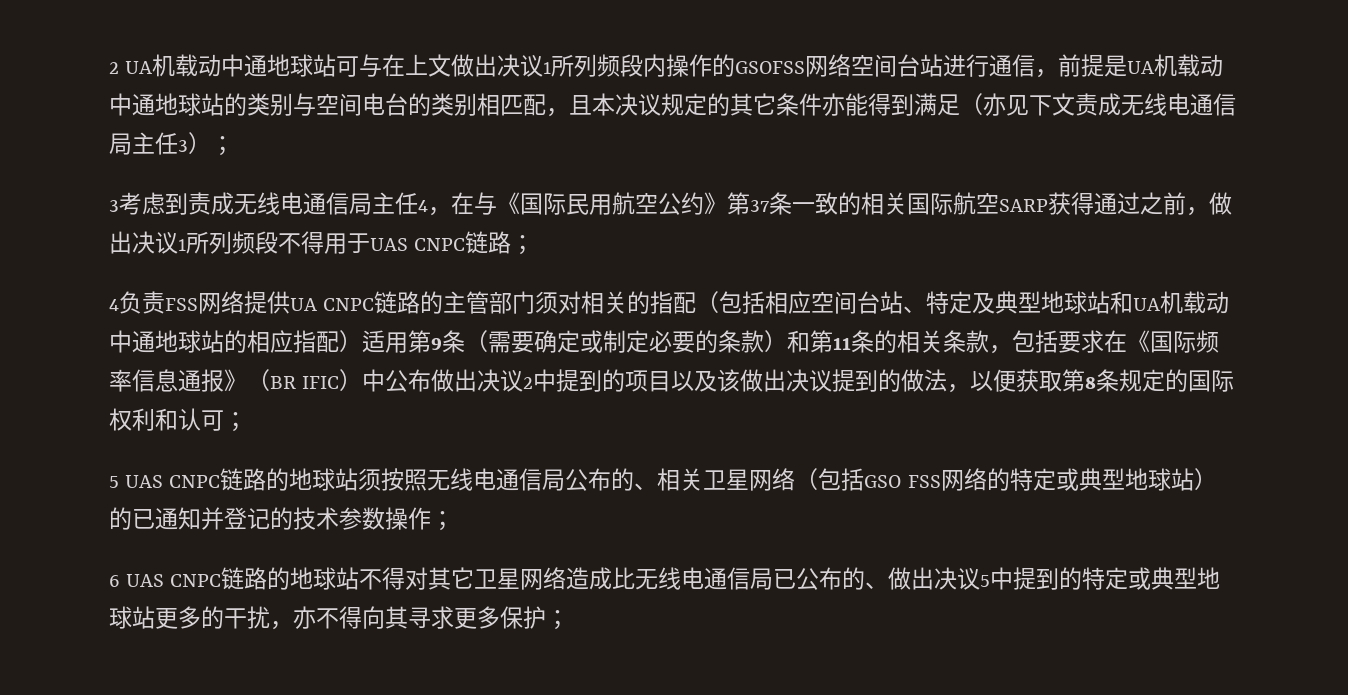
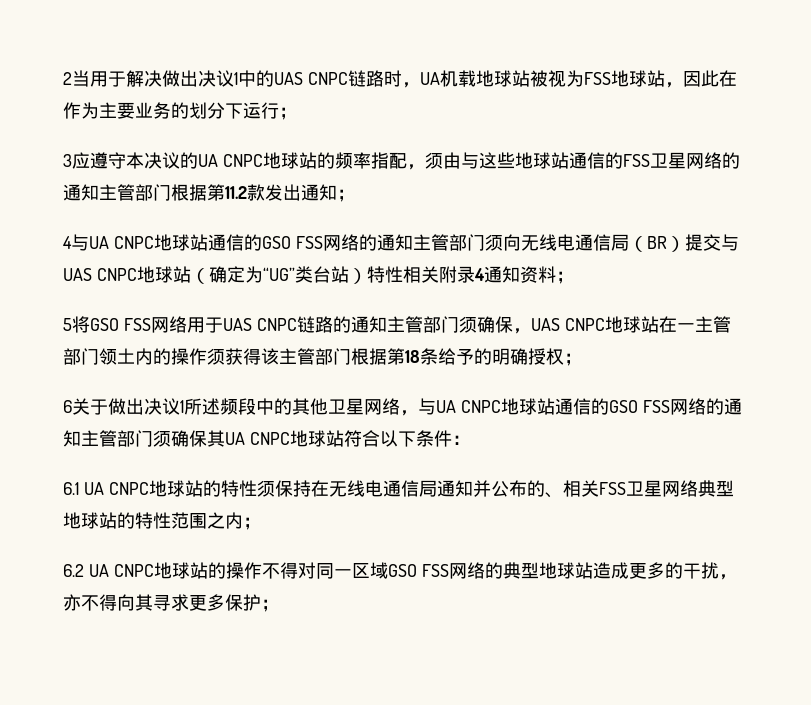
- 2 UA机载动中通地球站可与在上文做出决议1所列频段内操作的GSOFSS网络空间台站进行通信，前提是UA机载动中通地球站的类别与空间电台的类别相匹配，且本决议规定的其它条件亦能得到满足（亦见下文责成无线电通信局主任3）；
- 3考虑到责成无线电通信局主任4，在与《国际民用航空公约》第37条一致的相关国际航空SARP获得通过之前，做出决议1所列频段不得用于UAS CNPC链路；
- 4负责FSS网络提供UA CNPC链路的主管部门须对相关的指配（包括相应空间台站、特定及典型地球站和UA机载动中通地球站的相应指配）适用第9条（需要确定或制定必要的条款）和第11条的相关条款，包括要求在《国际频率信息通报》（BR IFIC）中公布做出决议2中提到的项目以及该做出决议提到的做法，以便获取第8条规定的国际权利和认可；
- 5 UAS CNPC链路的地球站须按照无线电通信局公布的、相关卫星网络（包括GSO FSS网络的特定或典型地球站）的已通知并登记的技术参数操作；
- 6 UAS CNPC链路的地球站不得对其它卫星网络造成比无线电通信局已公布的、做出决议5中提到的特定或典型地球站更多的干扰，亦不得向其寻求更多保护；
+ 2当用于解决做出决议1中的UAS CNPC链路时，UA机载地球站被视为FSS地球站，因此在作为主要业务的划分下运行；
+ 3应遵守本决议的UA CNPC地球站的频率指配，须由与这些地球站通信的FSS卫星网络的通知主管部门根据第11.2款发出通知；
+ 4与UA CNPC地球站通信的GSO FSS网络的通知主管部门须向无线电通信局（BR）提交与UAS CNPC地球站（确定为“UG”类台站）特性相关附录4通知资料；
+ 5将GSO FSS网络用于UAS CNPC链路的通知主管部门须确保，UAS CNPC地球站在一主管部门领土内的操作须获得该主管部门根据第18条给予的明确授权；
+ 6关于做出决议1所述频段中的其他卫星网络，与UA CNPC地球站通信的GSO FSS网络的通知主管部门须确保其UA CNPC地球站符合以下条件：
+ 6.1 UA CNPC地球站的特性须保持在无线电通信局通知并公布的、相关FSS卫星网络典型地球站的特性范围之内；
+ 6.2 UA CNPC地球站的操作不得对同一区域GSO FSS网络的典型地球站造成更多的干扰，亦不得向其寻求更多保护；

